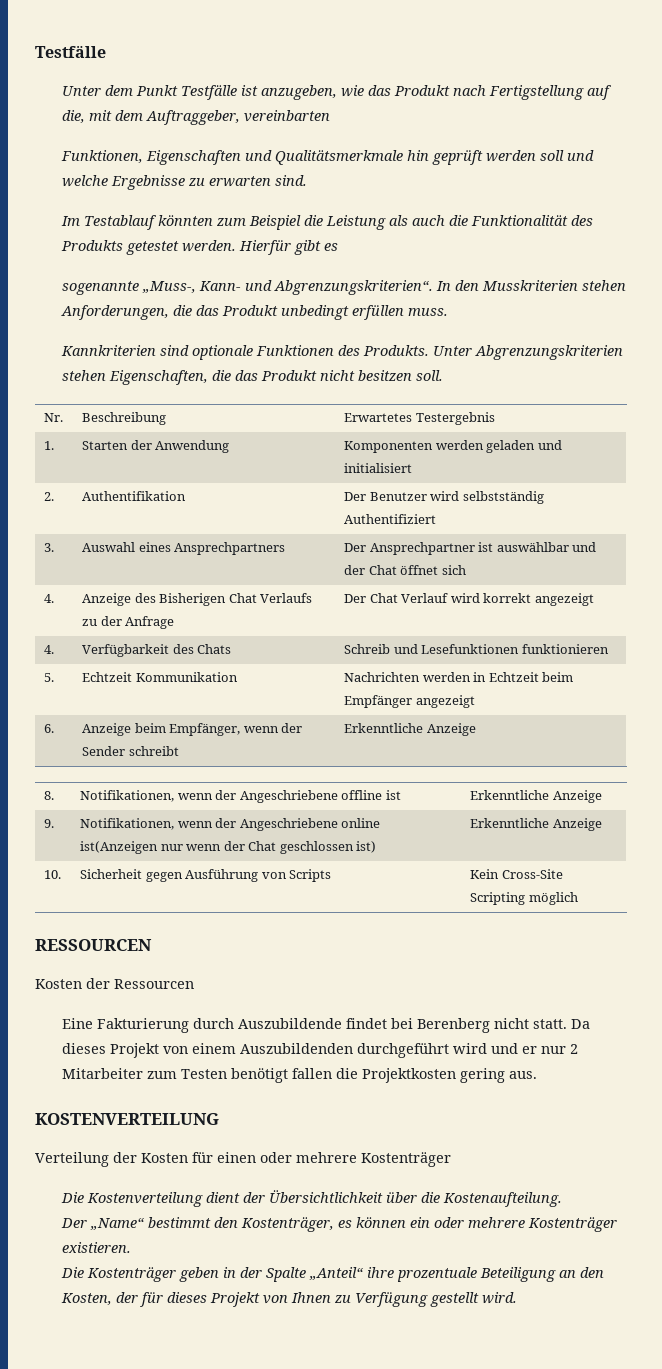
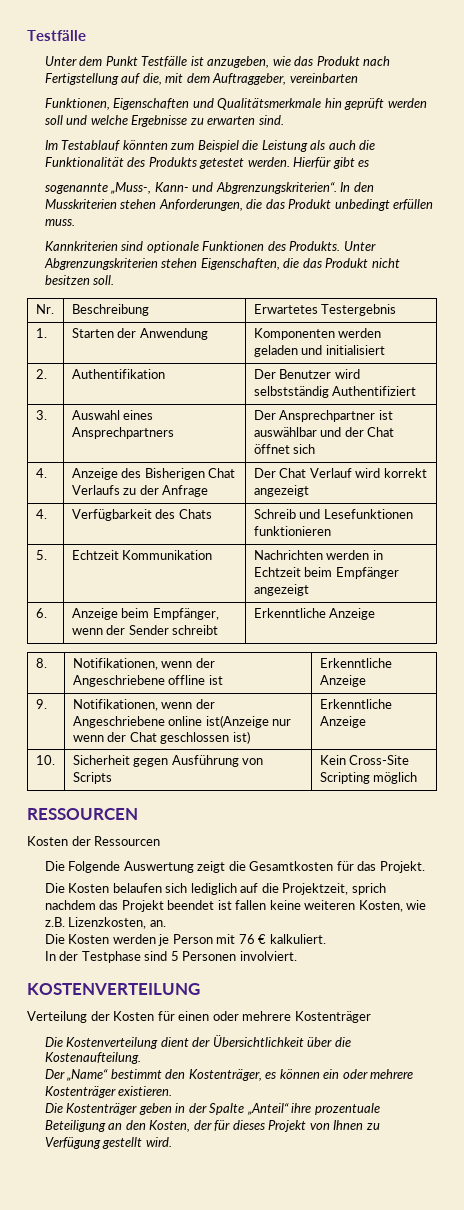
- 9. | Notifikationen, wenn der Angeschriebene online ist(Anzeigen nur wenn der Chat geschlossen ist) | Erkenntliche Anzeige
+ 9. | Notifikationen, wenn der Angeschriebene online ist(Anzeige nur wenn der Chat geschlossen ist) | Erkenntliche Anzeige
- Eine Fakturierung durch Auszubildende findet bei Berenberg nicht statt. Da dieses Projekt von einem Auszubildenden durchgeführt wird und er nur 2 Mitarbeiter zum Testen benötigt fallen die Projektkosten gering aus.
+ Die Folgende Auswertung zeigt die Gesamtkosten für das Projekt.
+ Die Kosten belaufen sich lediglich auf die Projektzeit, sprich nachdem das Projekt beendet ist fallen keine weiteren Kosten, wie z.B. Lizenzkosten, an.
+ Die Kosten werden je Person mit 76 € kalkuliert.
+ In der Testphase sind 5 Personen involviert.

